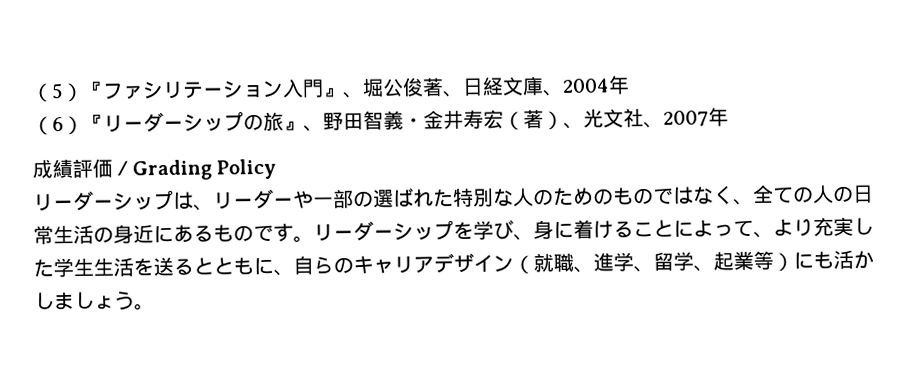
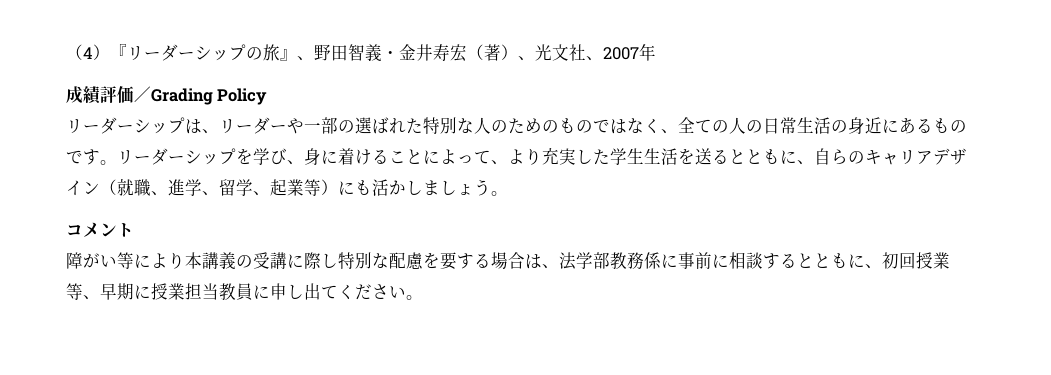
- （5）『ファシリテーション入門』、堀公俊著、日経文庫、2004年
- （6）『リーダーシップの旅』、野田智義・金井寿宏（著）、光文社、2007年
+ （4）『リーダーシップの旅』、野田智義・金井寿宏（著）、光文社、2007年
+ コメント
+ 障がい等により本講義の受講に際し特別な配慮を要する場合は、法学部教務係に事前に相談するとともに、初回授業等、早期に授業担当教員に申し出てください。

